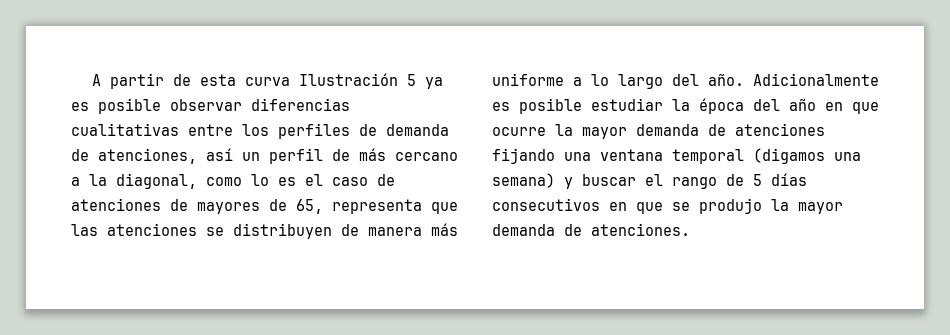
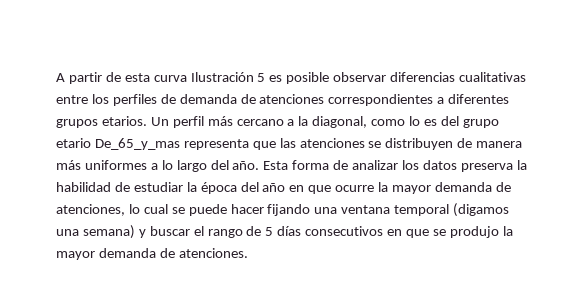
- A partir de esta curva Ilustración 5 ya es posible observar diferencias cualitativas entre los perfiles de demanda de atenciones, así un perfil de más cercano a la diagonal, como lo es el caso de atenciones de mayores de 65, representa que las atenciones se distribuyen de manera más uniforme a lo largo del año.
+ A partir de esta curva Ilustración 5 es posible observar diferencias cualitativas entre los perfiles de demanda de atenciones correspondientes a diferentes grupos etarios. Un perfil más cercano a la diagonal, como lo es del grupo etario De_65_y_mas representa que las atenciones se distribuyen de manera más uniformes a lo largo del año.
- Adicionalmente es posible estudiar la época del año en que ocurre la mayor demanda de atenciones fijando una ventana temporal (digamos una semana) y buscar el rango de 5 días consecutivos en que se produjo la mayor demanda de atenciones.
+ Esta forma de analizar los datos preserva la habilidad de estudiar la época del año en que ocurre la mayor demanda de atenciones, lo cual se puede hacer fijando una ventana temporal (digamos una semana) y buscar el rango de 5 días consecutivos en que se produjo la mayor demanda de atenciones.

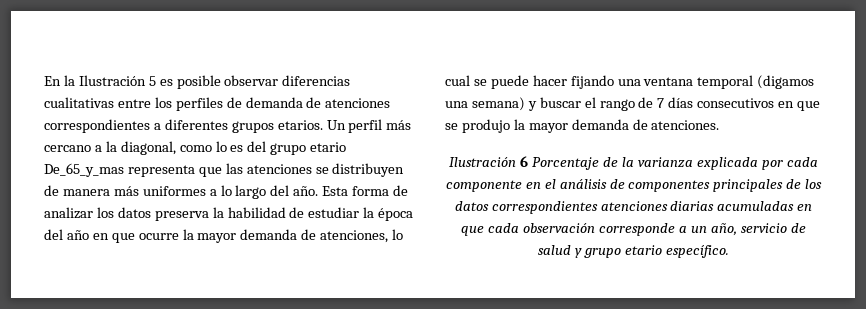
- A partir de esta curva Ilustración 5 es posible observar diferencias cualitativas entre los perfiles de demanda de atenciones correspondientes a diferentes grupos etarios.
+ En la Ilustración 5 es posible observar diferencias cualitativas entre los perfiles de demanda de atenciones correspondientes a diferentes grupos etarios.
- Esta forma de analizar los datos preserva la habilidad de estudiar la época del año en que ocurre la mayor demanda de atenciones, lo cual se puede hacer fijando una ventana temporal (digamos una semana) y buscar el rango de 5 días consecutivos en que se produjo la mayor demanda de atenciones.
+ Esta forma de analizar los datos preserva la habilidad de estudiar la época del año en que ocurre la mayor demanda de atenciones, lo cual se puede hacer fijando una ventana temporal (digamos una semana) y buscar el rango de 7 días consecutivos en que se produjo la mayor demanda de atenciones.
+ Ilustración 6 Porcentaje de la varianza explicada por cada componente en el análisis de componentes principales de los datos correspondientes atenciones diarias acumuladas en que cada observación corresponde a un año, servicio de salud y grupo etario específico.

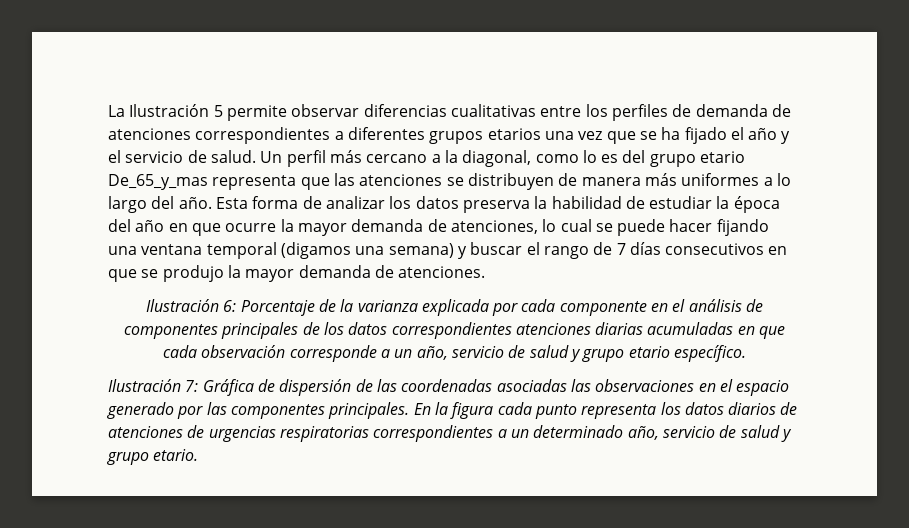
- En la Ilustración 5 es posible observar diferencias cualitativas entre los perfiles de demanda de atenciones correspondientes a diferentes grupos etarios.
+ La Ilustración 5 permite observar diferencias cualitativas entre los perfiles de demanda de atenciones correspondientes a diferentes grupos etarios una vez que se ha fijado el año y el servicio de salud.
- Ilustración 6 Porcentaje de la varianza explicada por cada componente en el análisis de componentes principales de los datos correspondientes atenciones diarias acumuladas en que cada observación corresponde a un año, servicio de salud y grupo etario específico.
+ Ilustración 6: Porcentaje de la varianza explicada por cada componente en el análisis de componentes principales de los datos correspondientes atenciones diarias acumuladas en que cada observación corresponde a un año, servicio de salud y grupo etario específico.
+ Ilustración 7: Gráfica de dispersión de las coordenadas asociadas las observaciones en el espacio generado por las componentes principales. En la figura cada punto representa los datos diarios de atenciones de urgencias respiratorias correspondientes a un determinado año, servicio de salud y grupo etario.

